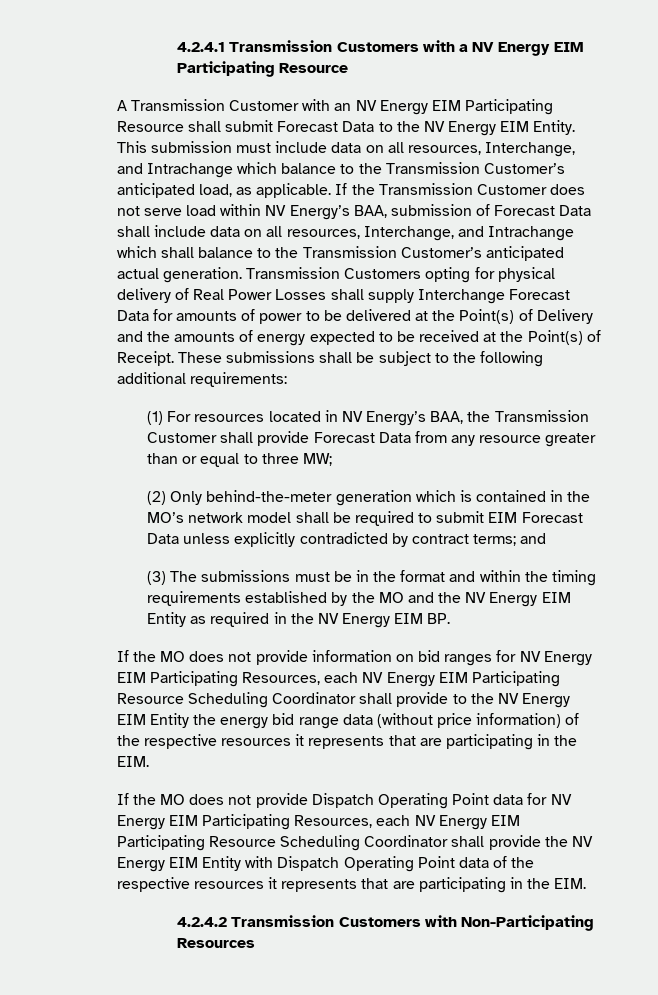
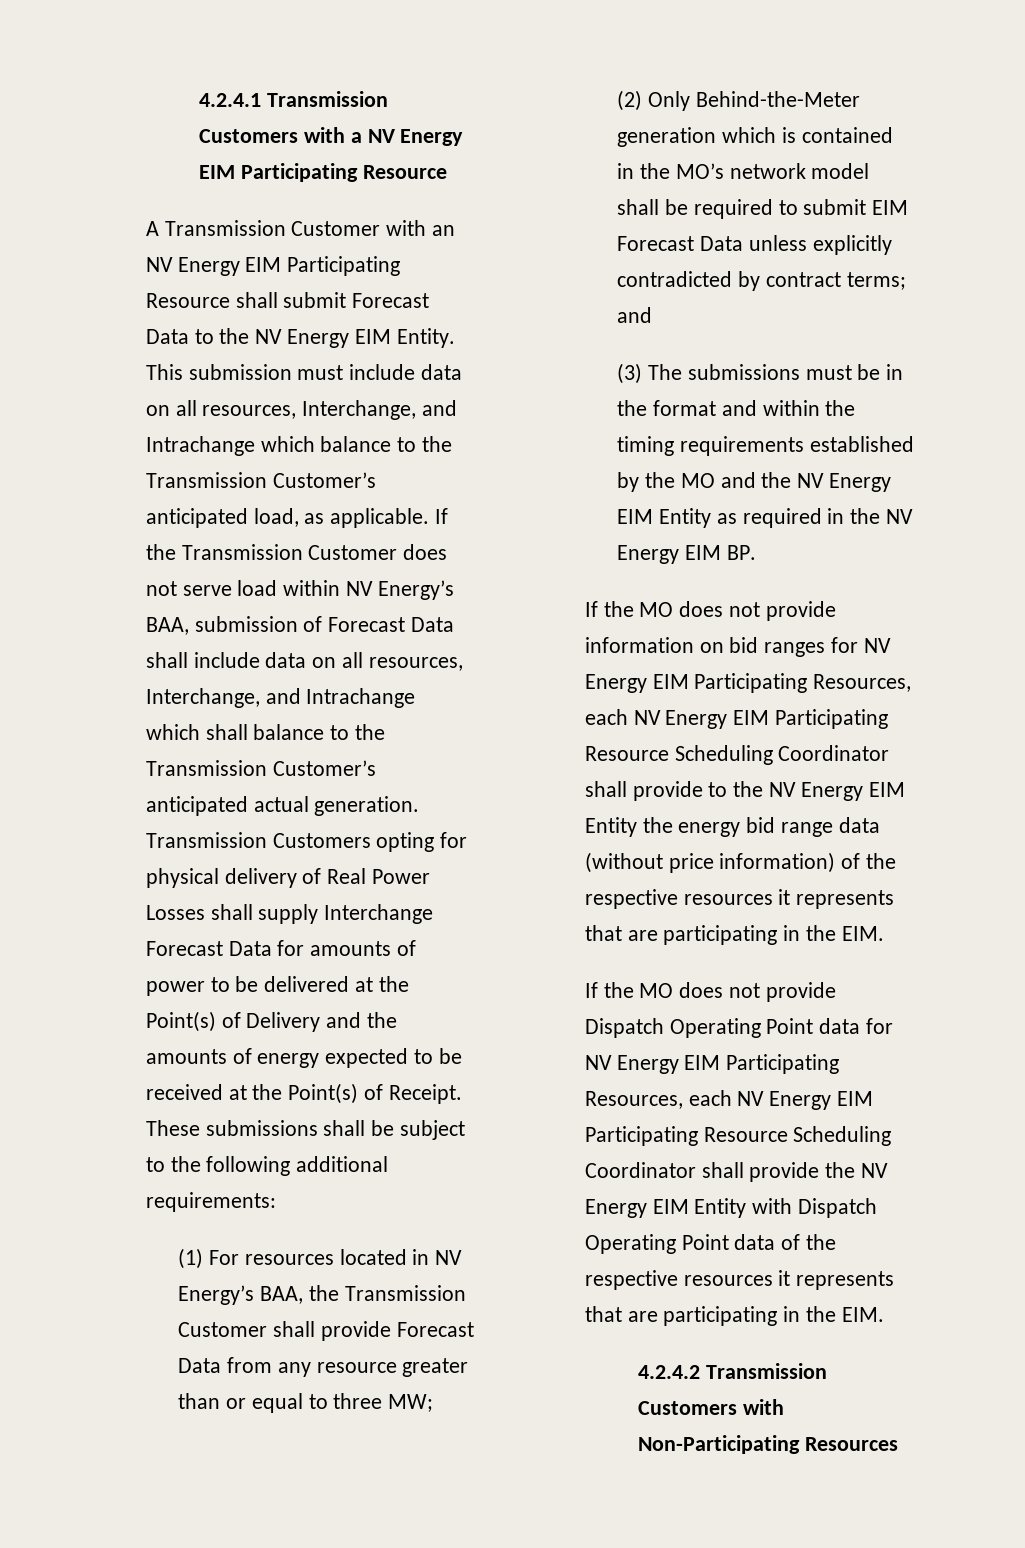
- (2) Only behind-the-meter generation which is contained in the MO’s network model shall be required to submit EIM Forecast Data unless explicitly contradicted by contract terms; and
+ (2) Only Behind-the-Meter generation which is contained in the MO’s network model shall be required to submit EIM Forecast Data unless explicitly contradicted by contract terms; and

